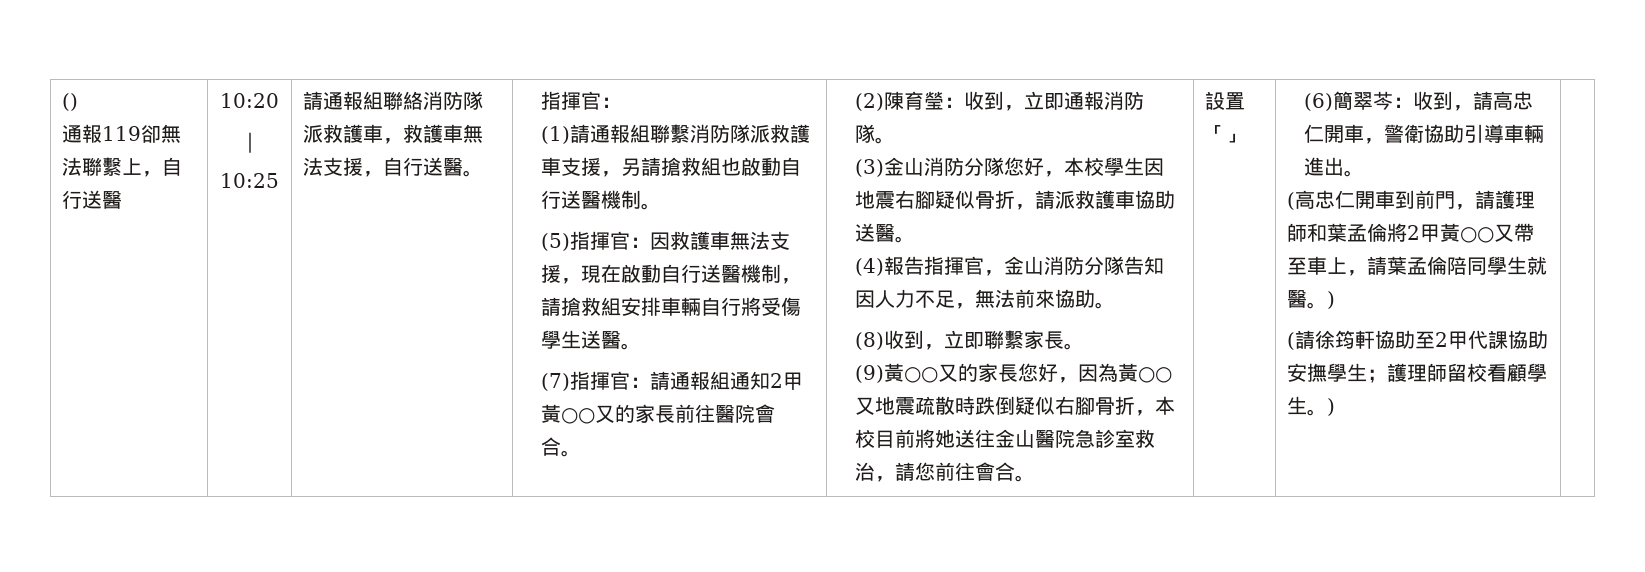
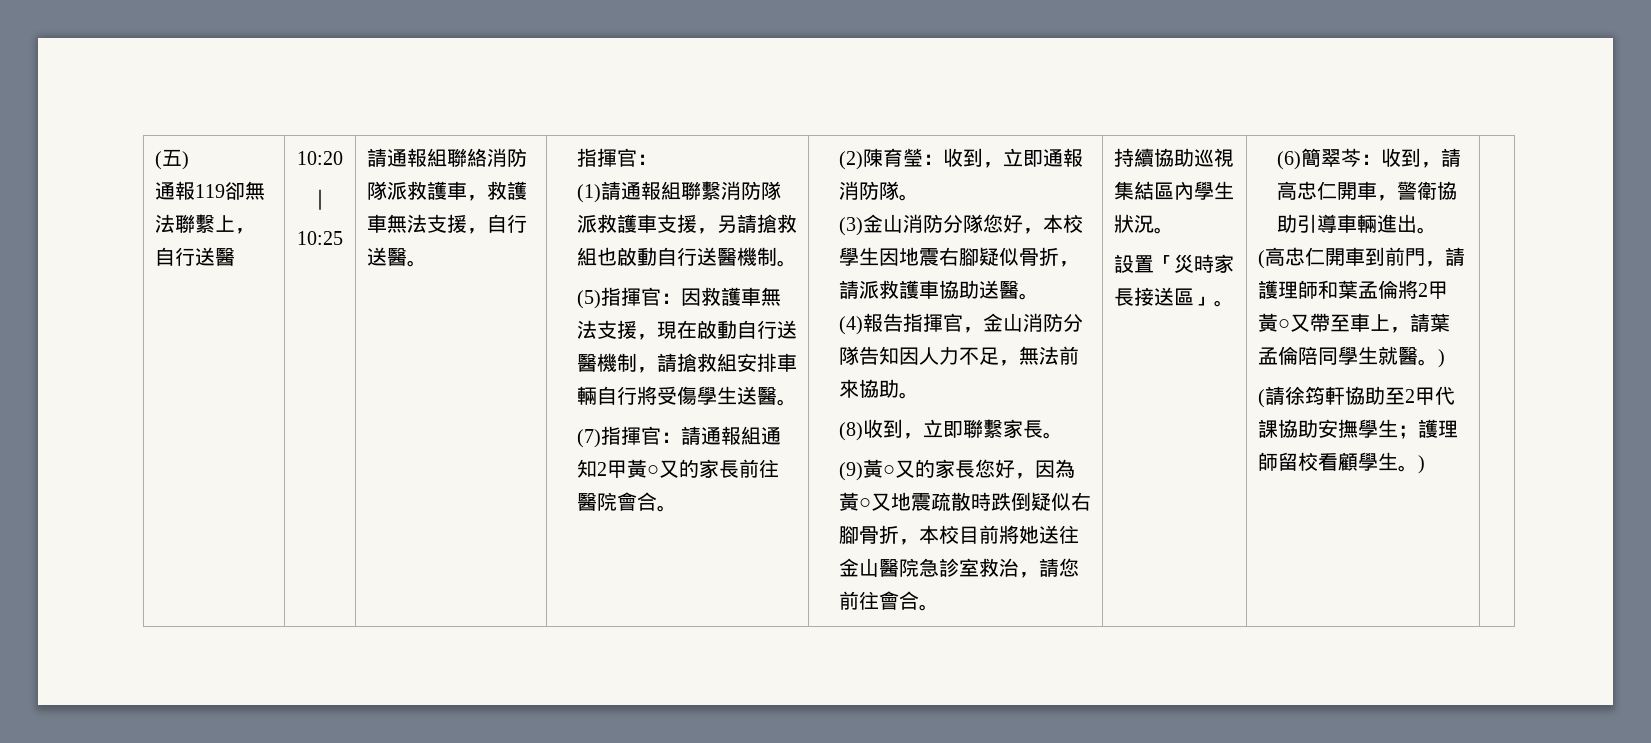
- ()
+ (五)
- (7)指揮官：請通報組通知2甲黃○○又的家長前往醫院會合。
+ (7)指揮官：請通報組通知2甲黃○又的家長前往醫院會合。
- (9)黃○○又的家長您好，因為黃○○又地震疏散時跌倒疑似右腳骨折，本校目前將她送往金山醫院急診室救治，請您前往會合。
+ (9)黃○又的家長您好，因為黃○又地震疏散時跌倒疑似右腳骨折，本校目前將她送往金山醫院急診室救治，請您前往會合。
- 設置「」
+ 持續協助巡視集結區內學生狀況。
+ 設置「災時家長接送區」。
- (高忠仁開車到前門，請護理師和葉孟倫將2甲黃○○又帶至車上，請葉孟倫陪同學生就醫。)
+ (高忠仁開車到前門，請護理師和葉孟倫將2甲黃○又帶至車上，請葉孟倫陪同學生就醫。)

